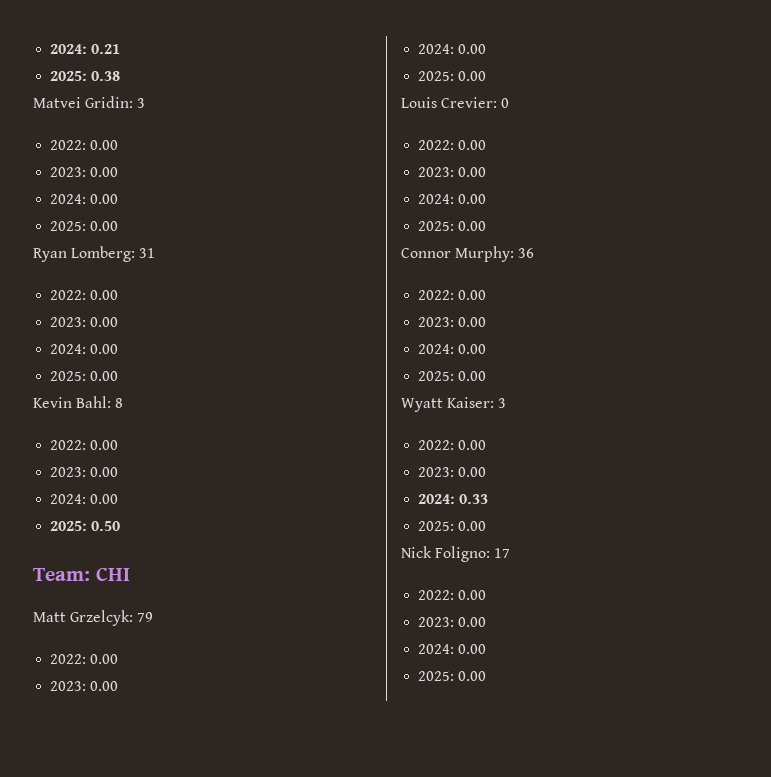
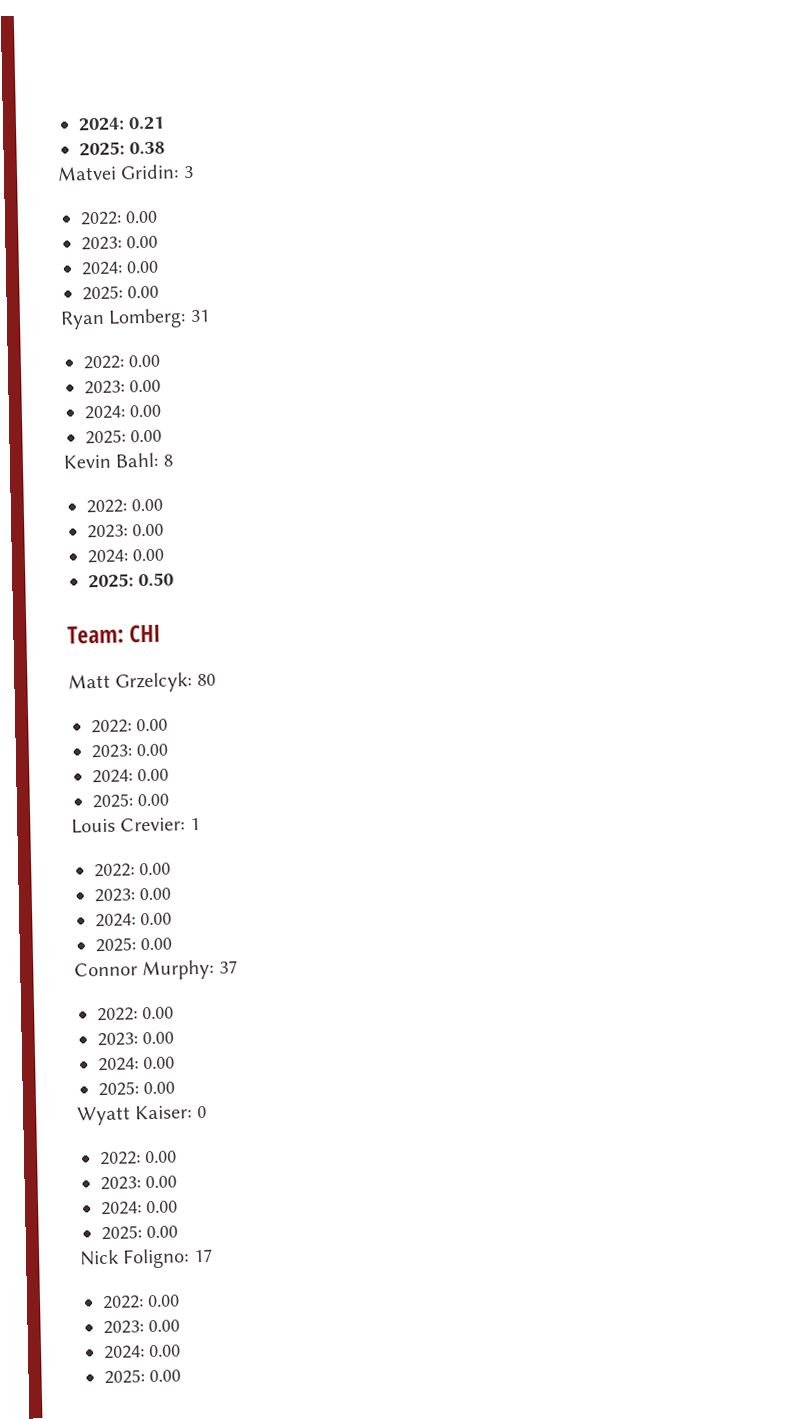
- Matt Grzelcyk: 79
+ Matt Grzelcyk: 80
- Louis Crevier: 0
+ Louis Crevier: 1
- Connor Murphy: 36
+ Connor Murphy: 37
- Wyatt Kaiser: 3
+ Wyatt Kaiser: 0
  2022: 0.00
  2023: 0.00
- 2024: 0.33
+ 2024: 0.00

